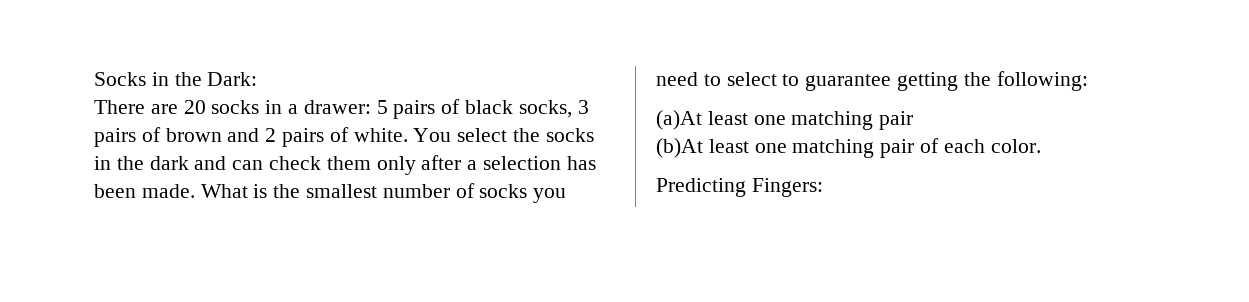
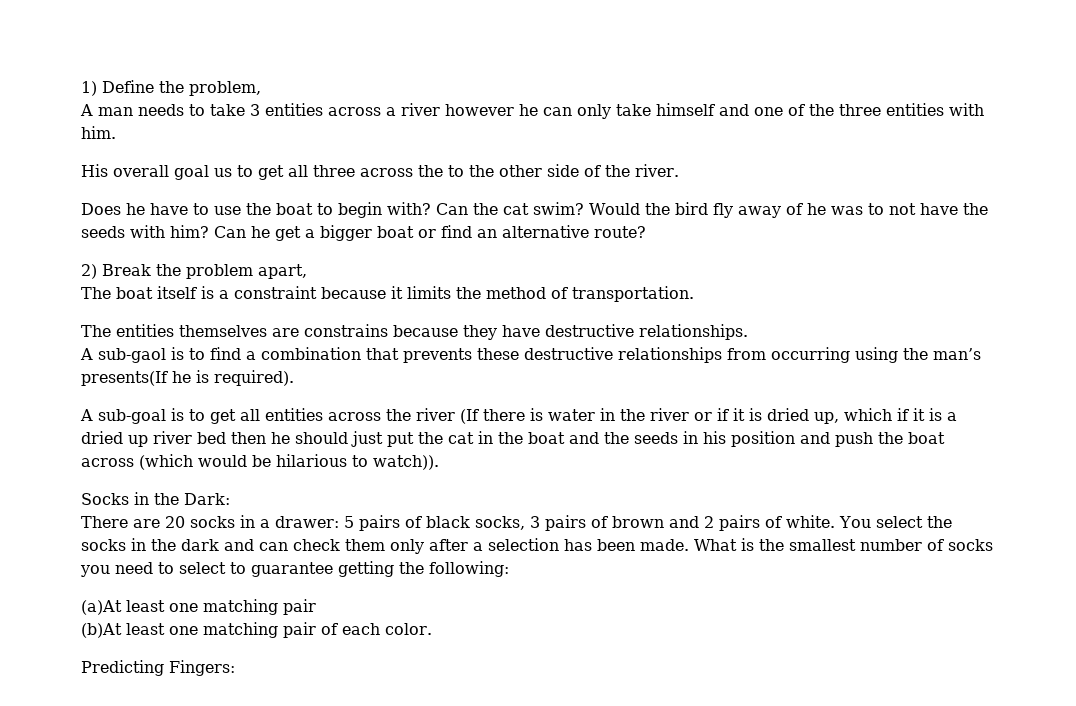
+ 1) Define the problem,
+ A man needs to take 3 entities across a river however he can only take himself and one of the three entities with him.
+ His overall goal us to get all three across the to the other side of the river.
+ Does he have to use the boat to begin with? Can the cat swim? Would the bird fly away of he was to not have the seeds with him? Can he get a bigger boat or find an alternative route?
+ 2) Break the problem apart,
+ The boat itself is a constraint because it limits the method of transportation.
+ The entities themselves are constrains because they have destructive relationships.
+ A sub-gaol is to find a combination that prevents these destructive relationships from occurring using the man’s presents(If he is required).
+ A sub-goal is to get all entities across the river (If there is water in the river or if it is dried up, which if it is a dried up river bed then he should just put the cat in the boat and the seeds in his position and push the boat across (which would be hilarious to watch)).

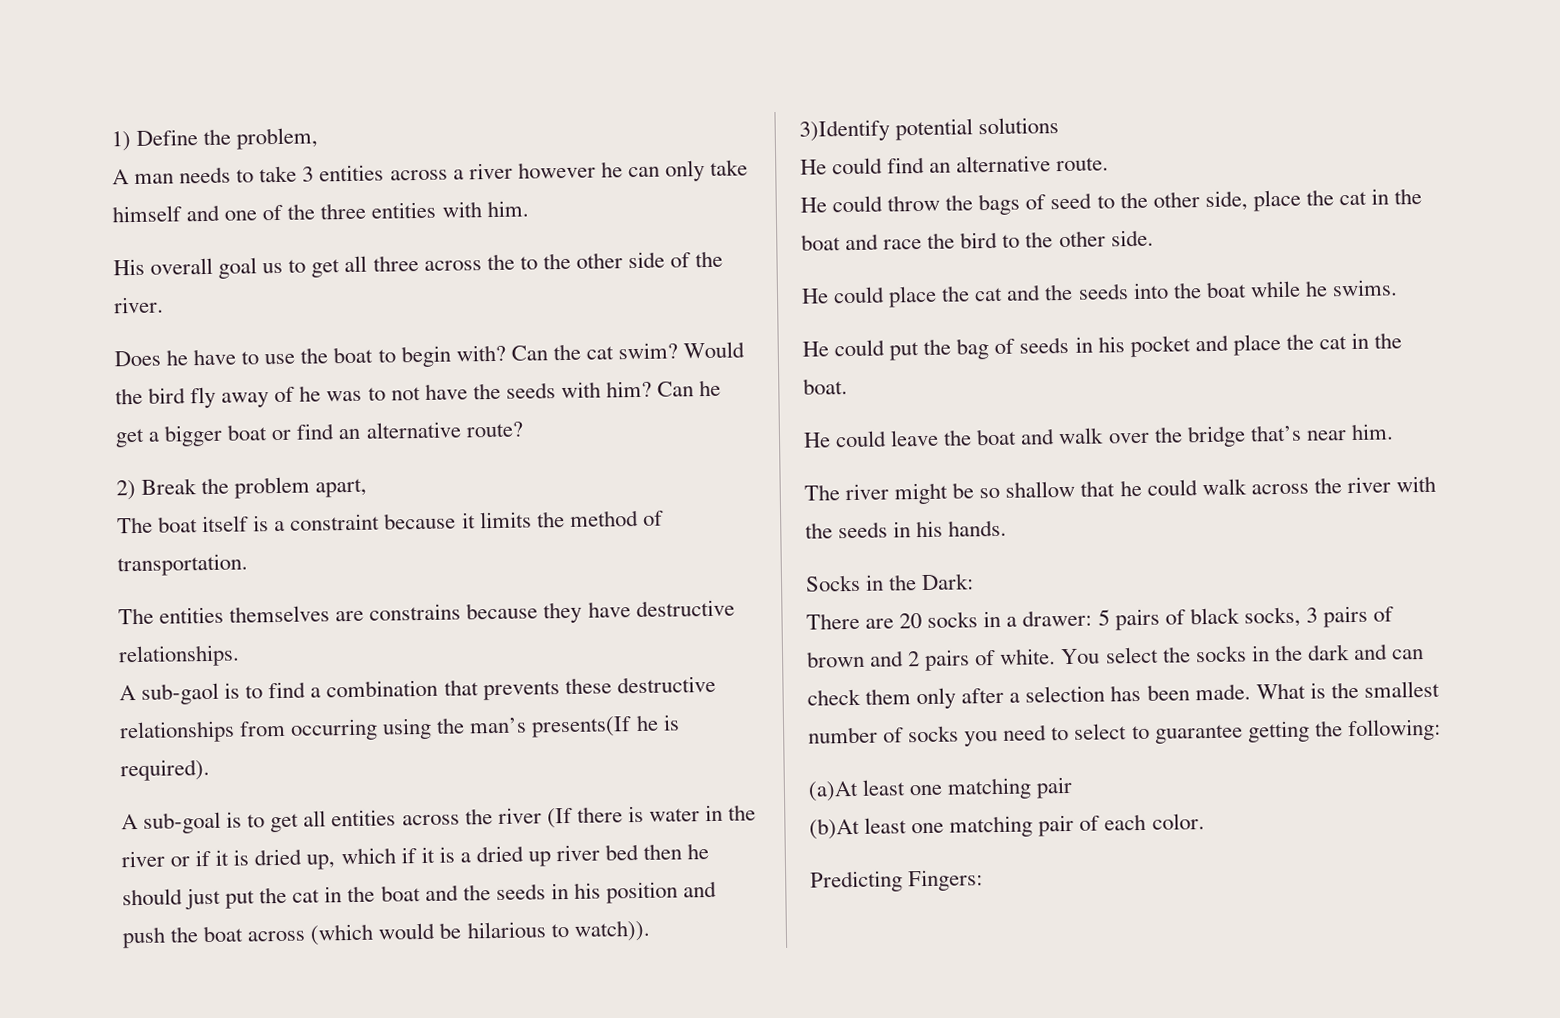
+ 3)Identify potential solutions
+ He could find an alternative route.
+ He could throw the bags of seed to the other side, place the cat in the boat and race the bird to the other side.
+ He could place the cat and the seeds into the boat while he swims.
+ He could put the bag of seeds in his pocket and place the cat in the boat.
+ He could leave the boat and walk over the bridge that’s near him.
+ The river might be so shallow that he could walk across the river with the seeds in his hands.

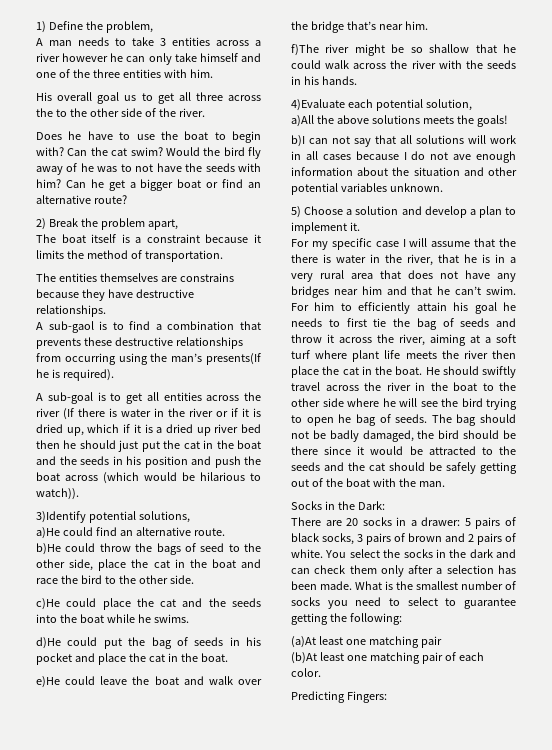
- 3)Identify potential solutions
- He could find an alternative route.
+ 3)Identify potential solutions,
+ a)He could find an alternative route.
- He could throw the bags of seed to the other side, place the cat in the boat and race the bird to the other side.
+ b)He could throw the bags of seed to the other side, place the cat in the boat and race the bird to the other side.
- He could place the cat and the seeds into the boat while he swims.
+ c)He could place the cat and the seeds into the boat while he swims.
- He could put the bag of seeds in his pocket and place the cat in the boat.
+ d)He could put the bag of seeds in his pocket and place the cat in the boat.
- He could leave the boat and walk over the bridge that’s near him.
+ e)He could leave the boat and walk over the bridge that’s near him.
- The river might be so shallow that he could walk across the river with the seeds in his hands.
+ f)The river might be so shallow that he could walk across the river with the seeds in his hands.
+ 4)Evaluate each potential solution,
+ a)All the above solutions meets the goals!
+ b)I can not say that all solutions will work in all cases because I do not ave enough information about the situation and other potential variables unknown.
+ 5) Choose a solution and develop a plan to implement it.
+ For my specific case I will assume that the there is water in the river, that he is in a very rural area that does not have any bridges near him and that he can’t swim. For him to efficiently attain his goal he needs to first tie the bag of seeds and throw it across the river, aiming at a soft turf where plant life meets the river then place the cat in the boat. He should swiftly travel across the river in the boat to the other side where he will see the bird trying to open he bag of seeds. The bag should not be badly damaged, the bird should be there since it would be attracted to the seeds and the cat should be safely getting out of the boat with the man.

